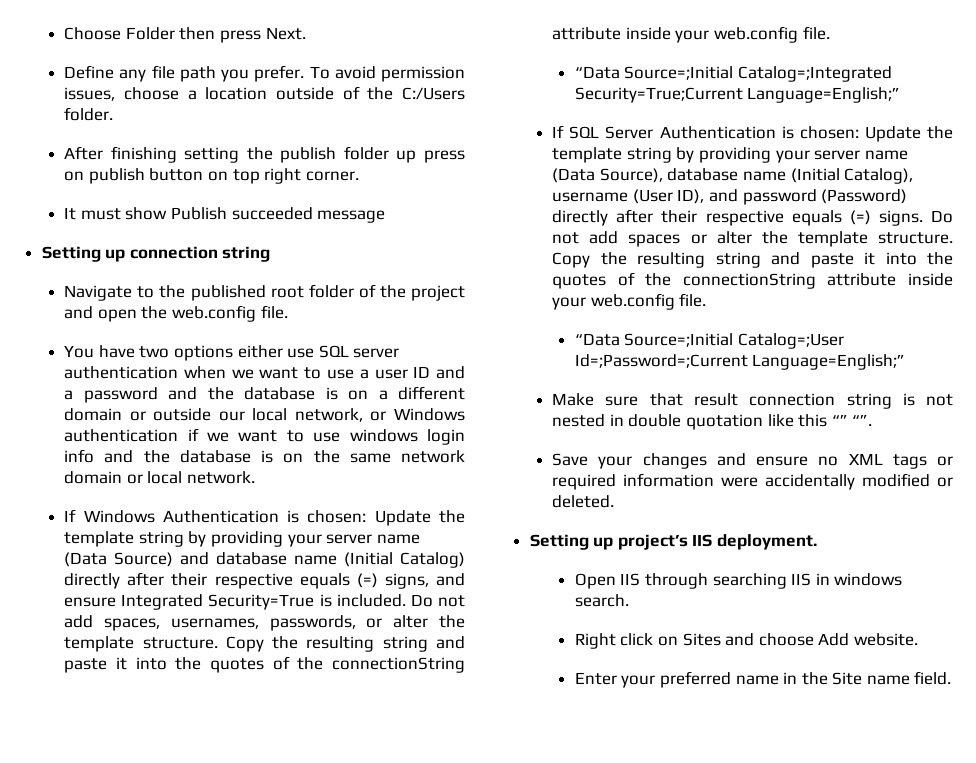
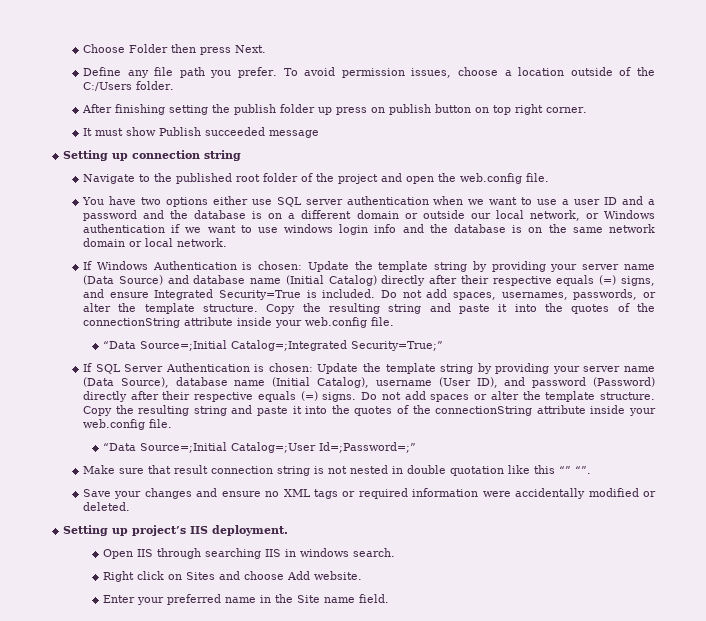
- “Data Source=;Initial Catalog=;Integrated Security=True;Current Language=English;”
+ “Data Source=;Initial Catalog=;Integrated Security=True;”
- “Data Source=;Initial Catalog=;User Id=;Password=;Current Language=English;”
+ “Data Source=;Initial Catalog=;User Id=;Password=;”

